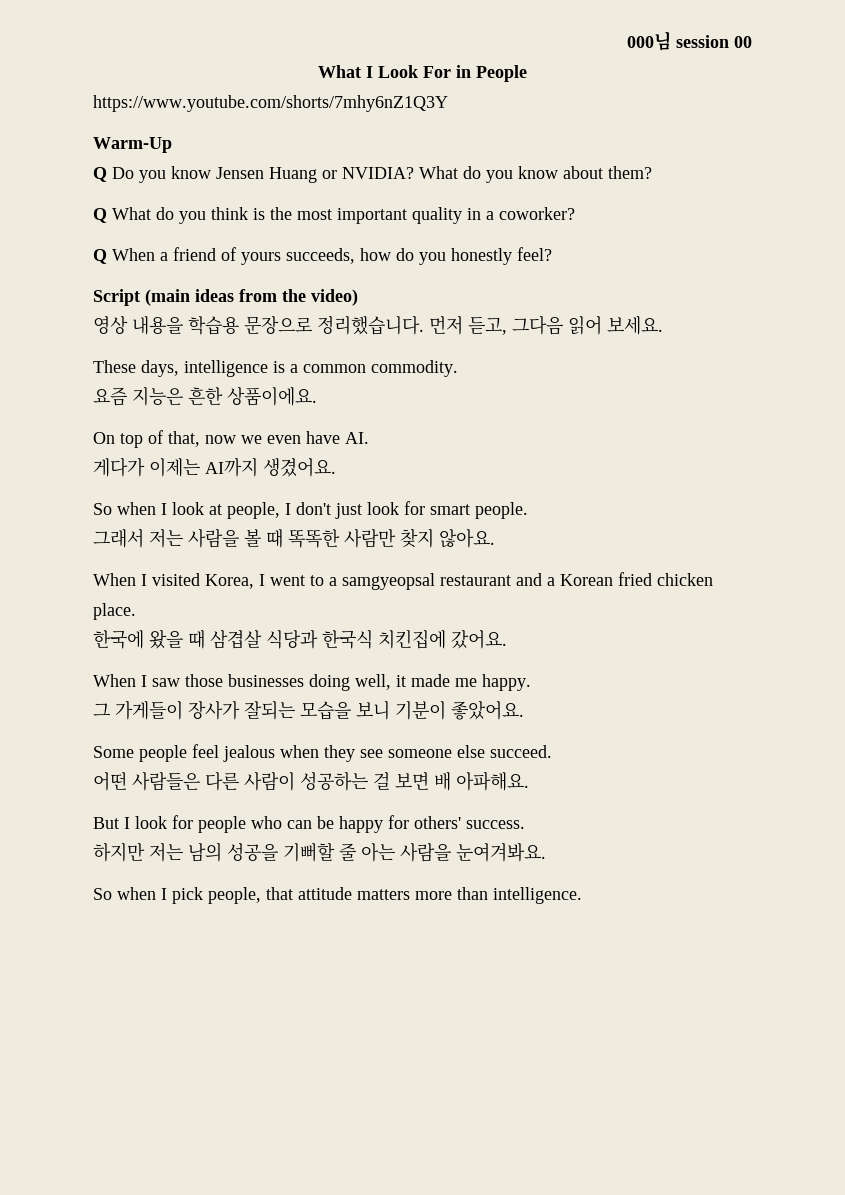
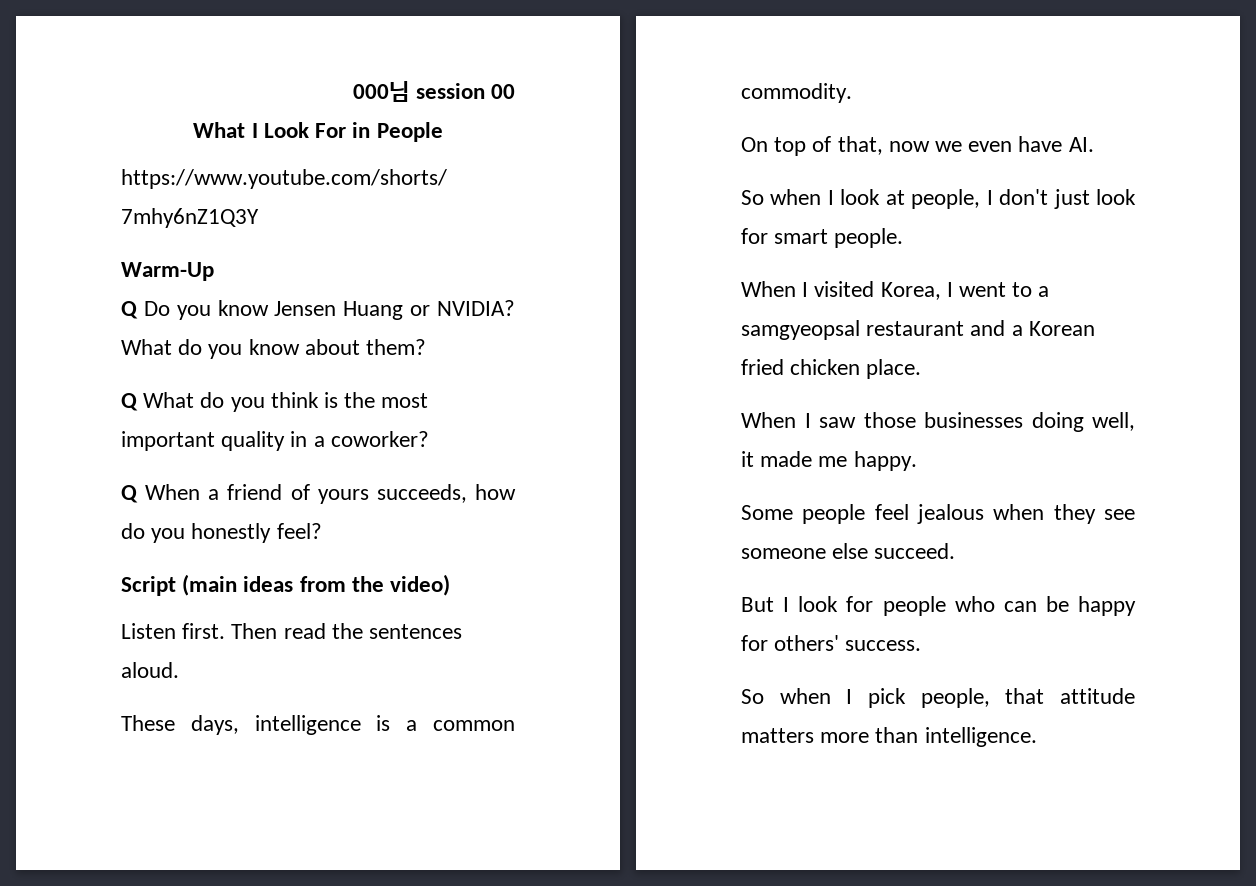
- 영상 내용을 학습용 문장으로 정리했습니다. 먼저 듣고, 그다음 읽어 보세요.
+ Listen first. Then read the sentences aloud.
- 요즘 지능은 흔한 상품이에요.
- 게다가 이제는 AI까지 생겼어요.
- 그래서 저는 사람을 볼 때 똑똑한 사람만 찾지 않아요.
- 한국에 왔을 때 삼겹살 식당과 한국식 치킨집에 갔어요.
- 그 가게들이 장사가 잘되는 모습을 보니 기분이 좋았어요.
- 어떤 사람들은 다른 사람이 성공하는 걸 보면 배 아파해요.
- 하지만 저는 남의 성공을 기뻐할 줄 아는 사람을 눈여겨봐요.

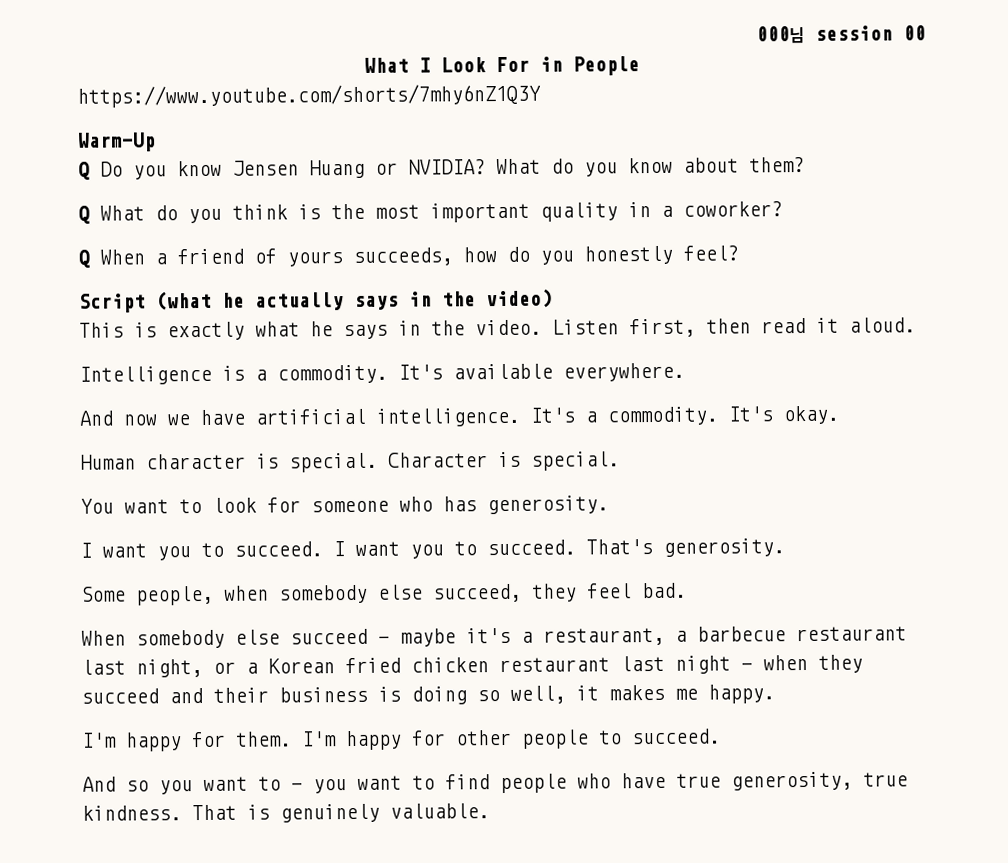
- Script (main ideas from the video)
- Listen first. Then read the sentences aloud.
- These days, intelligence is a common commodity.
- On top of that, now we even have AI.
- So when I look at people, I don't just look for smart people.
- When I visited Korea, I went to a samgyeopsal restaurant and a Korean fried chicken place.
- When I saw those businesses doing well, it made me happy.
+ Script (what he actually says in the video)
+ This is exactly what he says in the video. Listen first, then read it aloud.
+ Intelligence is a commodity. It's available everywhere.
+ And now we have artificial intelligence. It's a commodity. It's okay.
+ Human character is special. Character is special.
+ You want to look for someone who has generosity.
+ I want you to succeed. I want you to succeed. That's generosity.
+ Some people, when somebody else succeed, they feel bad.
+ When somebody else succeed — maybe it's a restaurant, a barbecue restaurant last night, or a Korean fried chicken restaurant last night — when they succeed and their business is doing so well, it makes me happy.
- Some people feel jealous when they see someone else succeed.
- But I look for people who can be happy for others' success.
- So when I pick people, that attitude matters more than intelligence.
+ I'm happy for them. I'm happy for other people to succeed.
+ And so you want to — you want to find people who have true generosity, true kindness. That is genuinely valuable.

